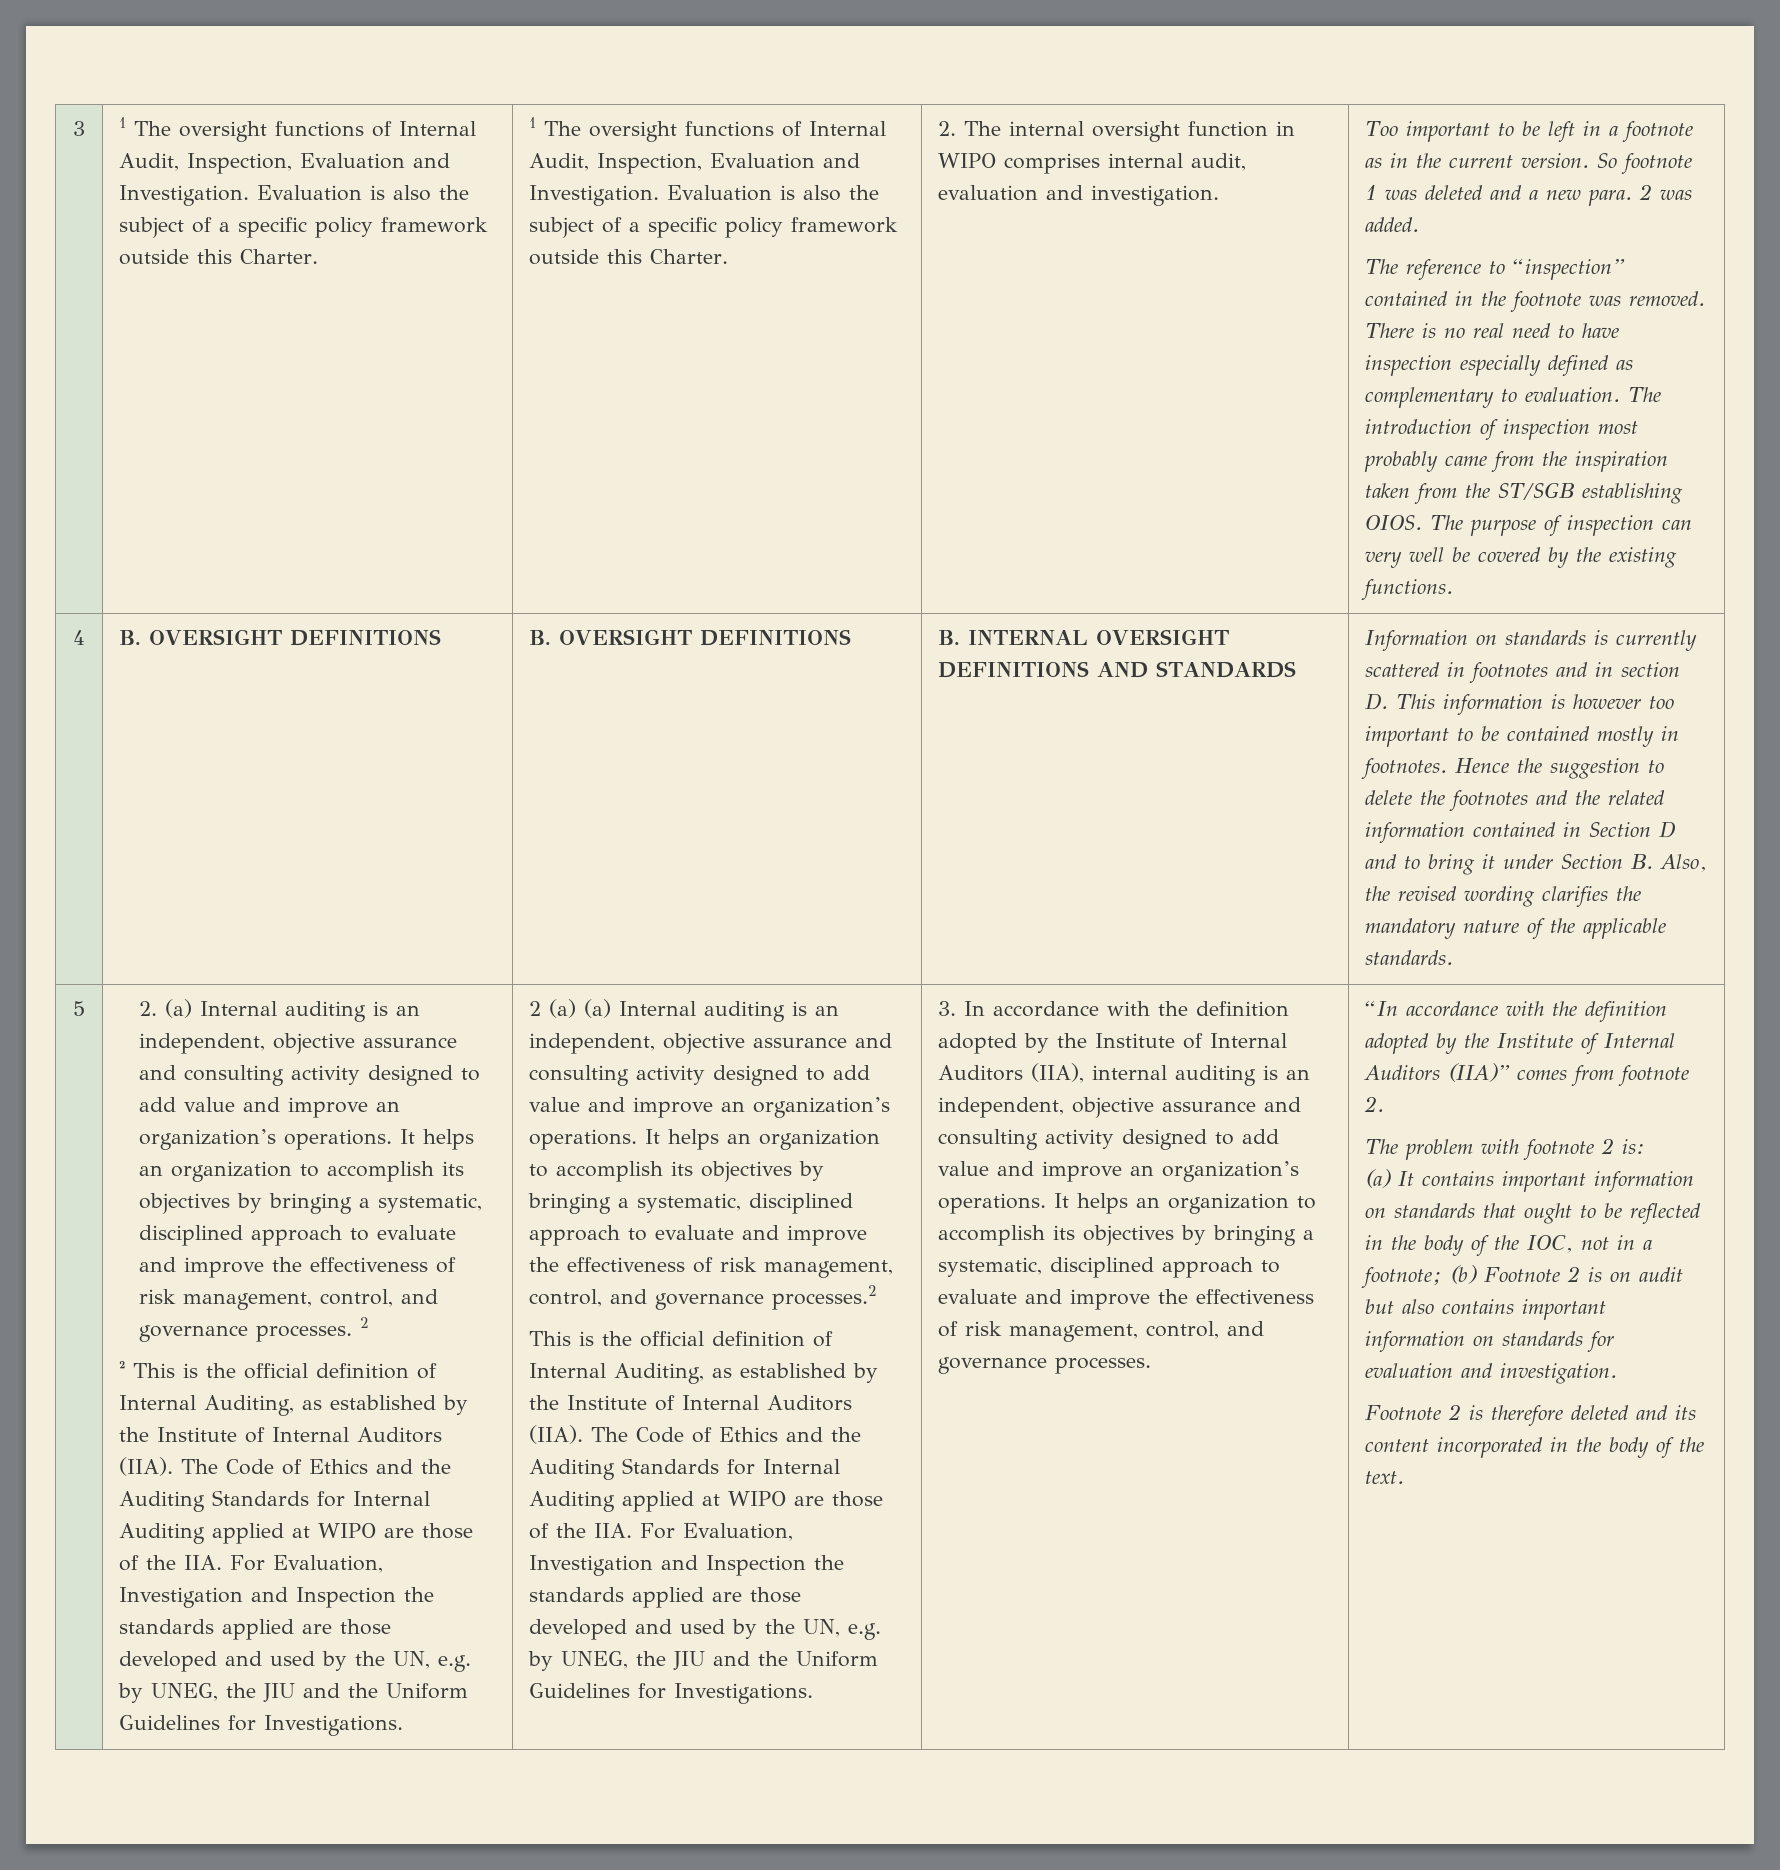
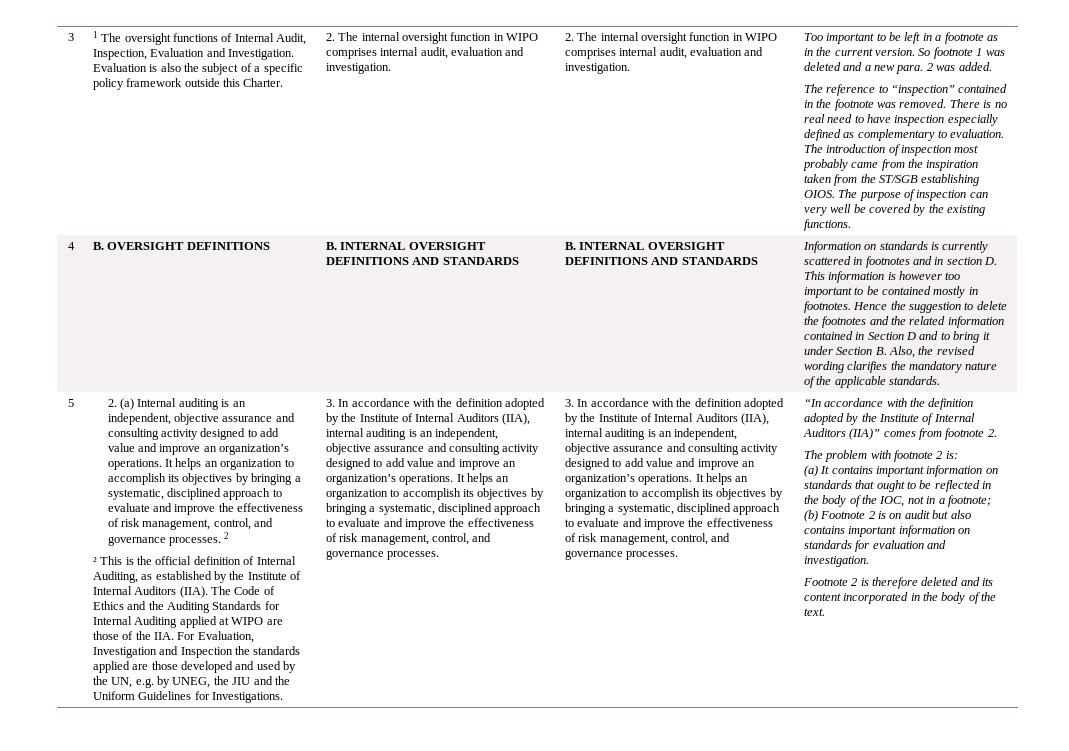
- Evaluation is also the subject of a specific policy framework outside this Charter. | 1 The oversight functions of Internal Audit, Inspection, Evaluation and Investigation. Evaluation is also the subject of a specific policy framework outside this Charter.
+ Evaluation is also the subject of a specific policy framework outside this Charter. | 2. The internal oversight function in WIPO comprises internal audit, evaluation and investigation.
- B. OVERSIGHT DEFINITIONS | B. OVERSIGHT DEFINITIONS
+ B. OVERSIGHT DEFINITIONS | B. INTERNAL OVERSIGHT DEFINITIONS AND STANDARDS
- The Code of Ethics and the Auditing Standards for Internal Auditing applied at WIPO are those of the IIA. For Evaluation, Investigation and Inspection the standards applied are those developed and used by the UN, e.g. by UNEG, the JIU and the Uniform Guidelines for Investigations. | 2 (a) (a) Internal auditing is an independent, objective assurance and consulting activity designed to add value and improve an organization’s operations. It helps an organization to accomplish its objectives by bringing a systematic, disciplined approach to evaluate and improve the effectiveness of risk management, control, and governance processes.2
- This is the official definition of Internal Auditing, as established by the Institute of Internal Auditors (IIA). The Code of Ethics and the Auditing Standards for Internal Auditing applied at WIPO are those of the IIA. For Evaluation, Investigation and Inspection the standards applied are those developed and used by the UN, e.g. by UNEG, the JIU and the Uniform Guidelines for Investigations.
+ The Code of Ethics and the Auditing Standards for Internal Auditing applied at WIPO are those of the IIA. For Evaluation, Investigation and Inspection the standards applied are those developed and used by the UN, e.g. by UNEG, the JIU and the Uniform Guidelines for Investigations. | 3. In accordance with the definition adopted by the Institute of Internal Auditors (IIA), internal auditing is an independent, objective assurance and consulting activity designed to add value and improve an organization’s operations. It helps an organization to accomplish its objectives by bringing a systematic, disciplined approach to evaluate and improve the effectiveness of risk management, control, and governance processes.

